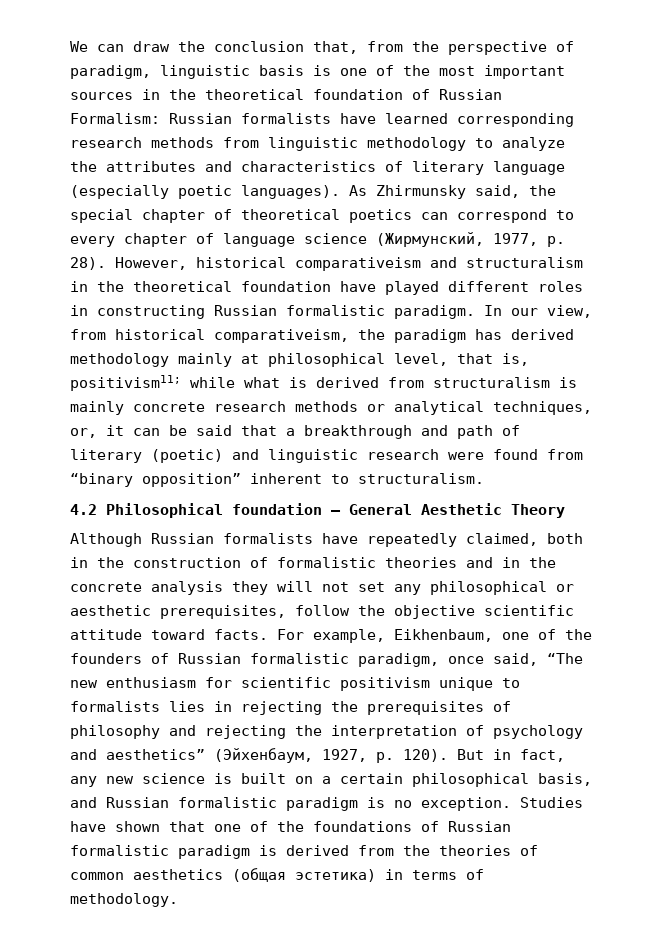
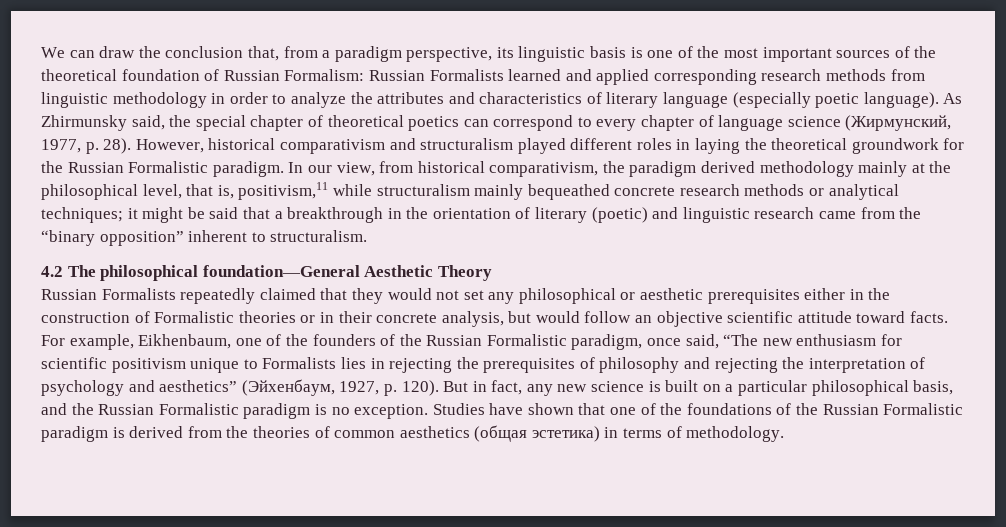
- We can draw the conclusion that, from the perspective of paradigm, linguistic basis is one of the most important sources in the theoretical foundation of Russian Formalism: Russian formalists have learned corresponding research methods from linguistic methodology to analyze the attributes and characteristics of literary language (especially poetic languages).
+ We can draw the conclusion that, from a paradigm perspective, its linguistic basis is one of the most important sources of the theoretical foundation of Russian Formalism: Russian Formalists learned and applied corresponding research methods from linguistic methodology in order to analyze the attributes and characteristics of literary language (especially poetic language).
- However, historical comparativeism and structuralism in the theoretical foundation have played different roles in constructing Russian formalistic paradigm.
+ However, historical comparativism and structuralism played different roles in laying the theoretical groundwork for the Russian Formalistic paradigm.
- In our view, from historical comparativeism, the paradigm has derived methodology mainly at philosophical level, that is, positivism11; while what is derived from structuralism is mainly concrete research methods or analytical techniques, or, it can be said that a breakthrough and path of literary (poetic) and linguistic research were found from “binary opposition” inherent to structuralism.
+ In our view, from historical comparativism, the paradigm derived methodology mainly at the philosophical level, that is, positivism,11 while structuralism mainly bequeathed concrete research methods or analytical techniques; it might be said that a breakthrough in the orientation of literary (poetic) and linguistic research came from the “binary opposition” inherent to structuralism.
- 4.2 Philosophical foundation — General Aesthetic Theory
- Although Russian formalists have repeatedly claimed, both in the construction of formalistic theories and in the concrete analysis they will not set any philosophical or aesthetic prerequisites, follow the objective scientific attitude toward facts.
+ 4.2 The philosophical foundation—General Aesthetic Theory
+ Russian Formalists repeatedly claimed that they would not set any philosophical or aesthetic prerequisites either in the construction of Formalistic theories or in their concrete analysis, but would follow an objective scientific attitude toward facts.
- For example, Eikhenbaum, one of the founders of Russian formalistic paradigm, once said, “The new enthusiasm for scientific positivism unique to formalists lies in rejecting the prerequisites of philosophy and rejecting the interpretation of psychology and aesthetics” (Эйхенбаум, 1927, p. 120).
+ For example, Eikhenbaum, one of the founders of the Russian Formalistic paradigm, once said, “The new enthusiasm for scientific positivism unique to Formalists lies in rejecting the prerequisites of philosophy and rejecting the interpretation of psychology and aesthetics” (Эйхенбаум, 1927, p. 120).
- But in fact, any new science is built on a certain philosophical basis, and Russian formalistic paradigm is no exception.
+ But in fact, any new science is built on a particular philosophical basis, and the Russian Formalistic paradigm is no exception.
- Studies have shown that one of the foundations of Russian formalistic paradigm is derived from the theories of common aesthetics (общая эстетика) in terms of methodology.
+ Studies have shown that one of the foundations of the Russian Formalistic paradigm is derived from the theories of common aesthetics (общая эстетика) in terms of methodology.

